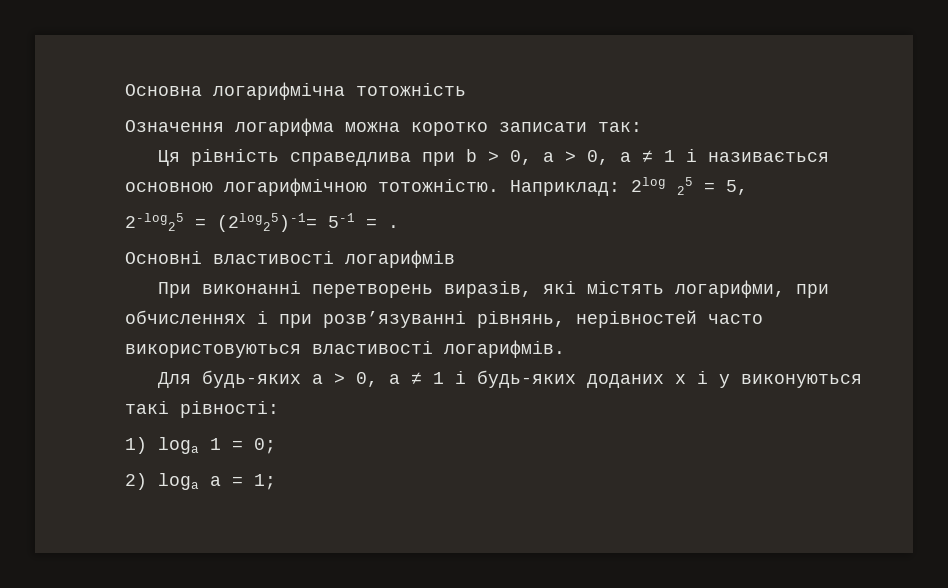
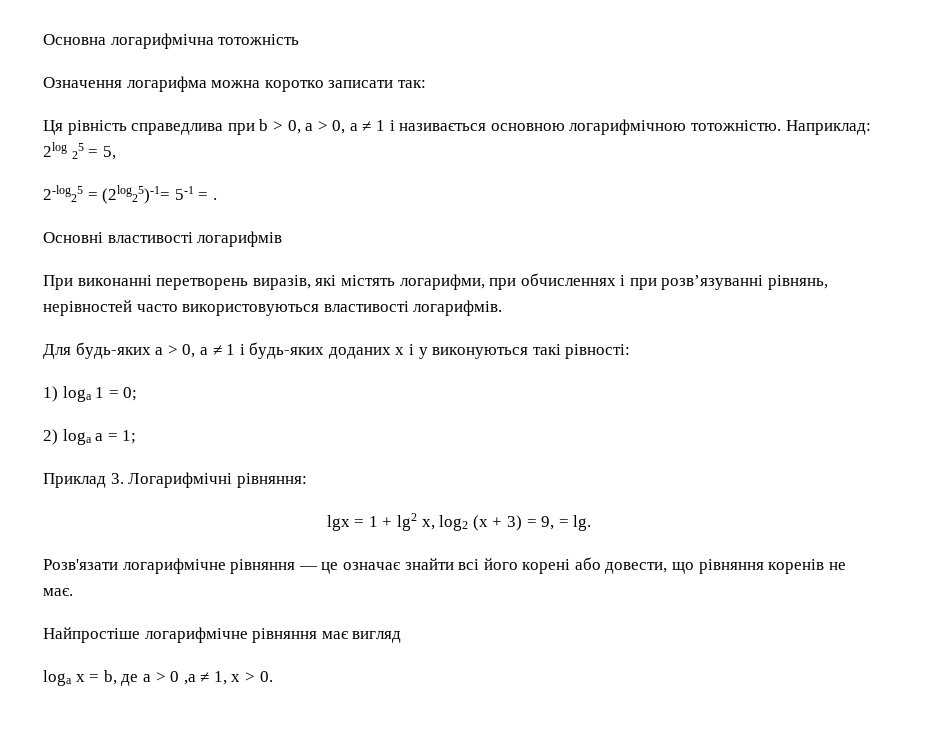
+ Приклад 3. Логарифмічні рівняння:
+ lgх = 1 + lg2 х, log2 (х + 3) = 9, = lg.
+ Розв'язати логарифмічне рівняння — це означає знайти всі його корені або довести, що рівняння коренів не має.
+ Найпростіше логарифмічне рівняння має вигляд
+ loga х = b, де а > 0 ,а ≠ 1, х > 0.

